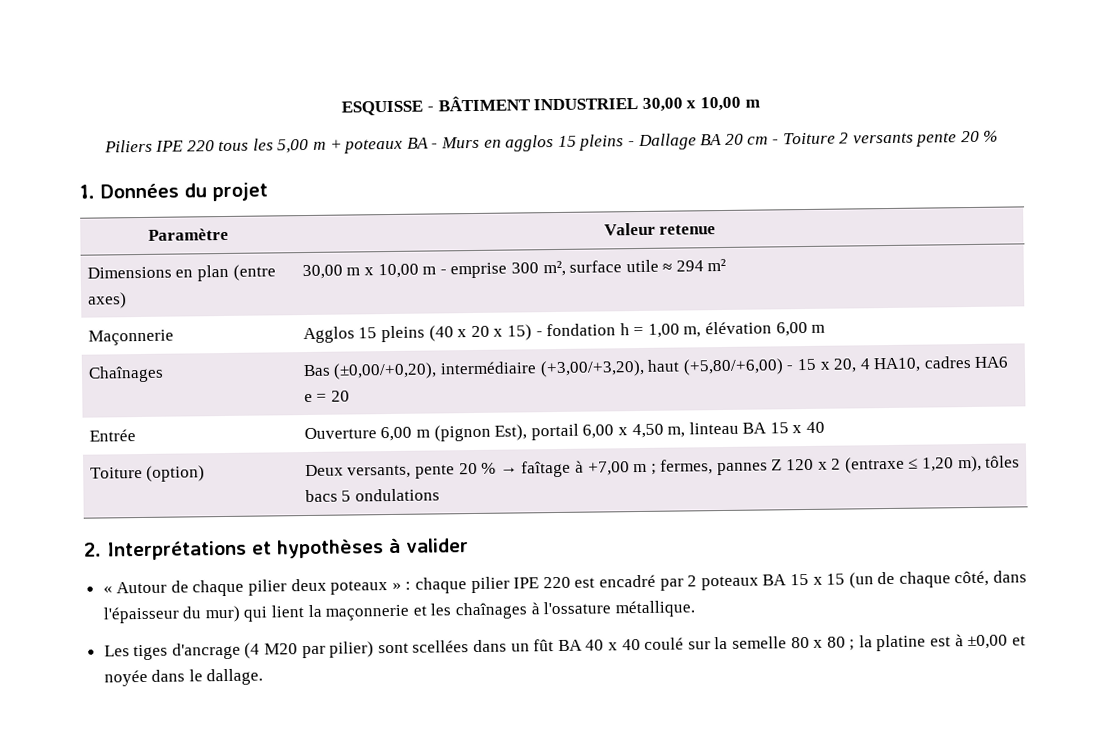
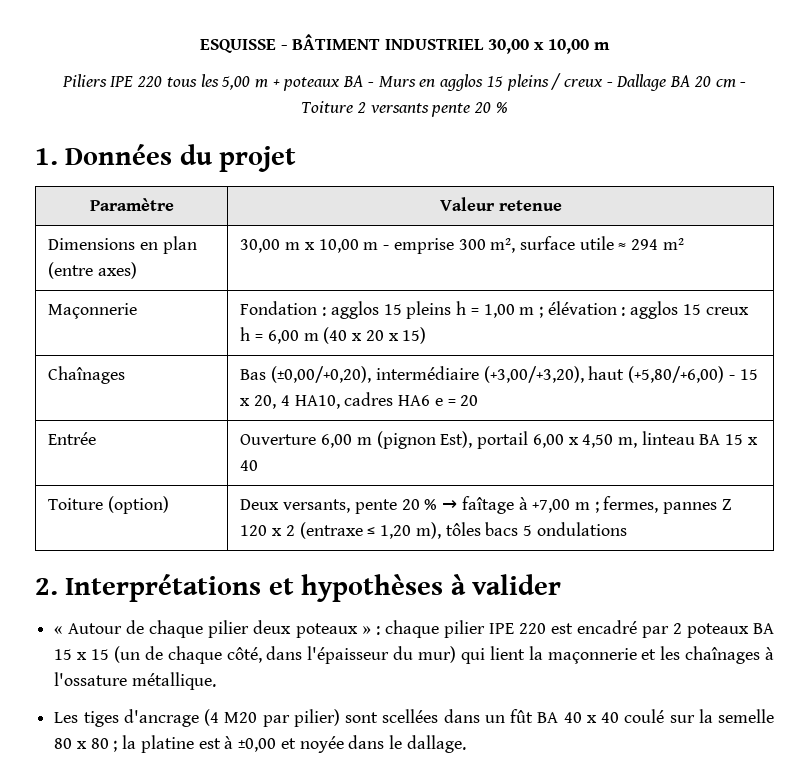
- Piliers IPE 220 tous les 5,00 m + poteaux BA - Murs en agglos 15 pleins - Dallage BA 20 cm - Toiture 2 versants pente 20 %
+ Piliers IPE 220 tous les 5,00 m + poteaux BA - Murs en agglos 15 pleins / creux - Dallage BA 20 cm - Toiture 2 versants pente 20 %
- Maçonnerie | Agglos 15 pleins (40 x 20 x 15) - fondation h = 1,00 m, élévation 6,00 m
+ Maçonnerie | Fondation : agglos 15 pleins h = 1,00 m ; élévation : agglos 15 creux h = 6,00 m (40 x 20 x 15)

